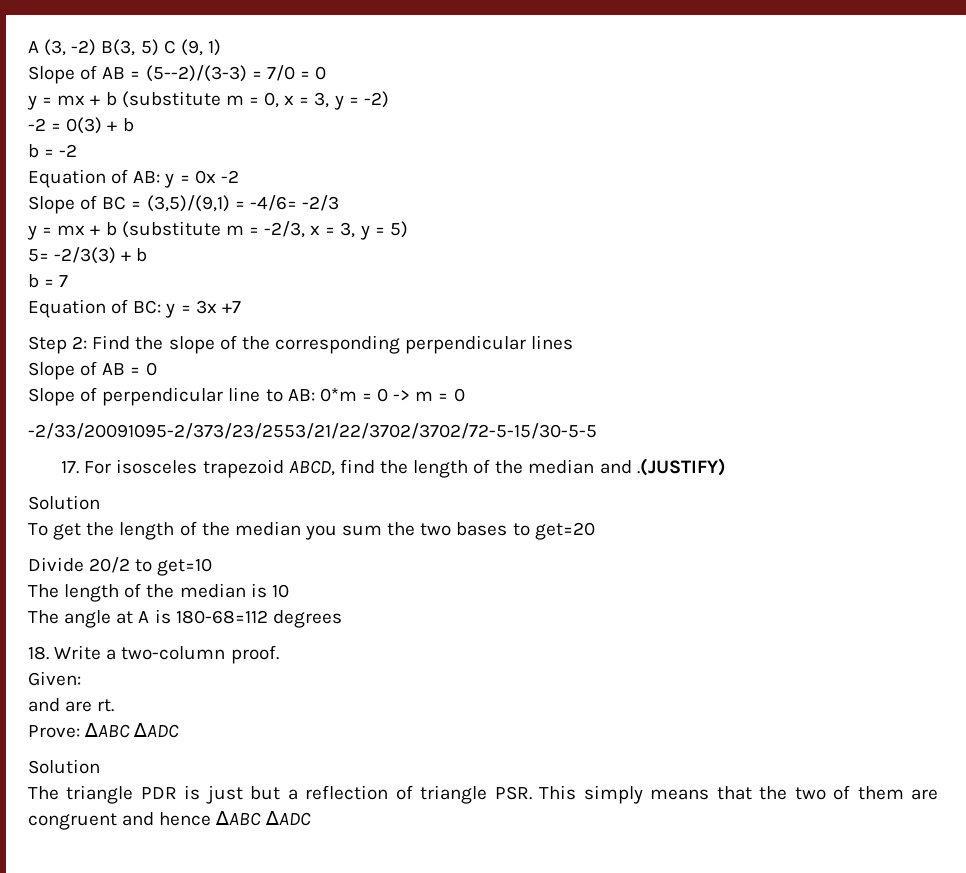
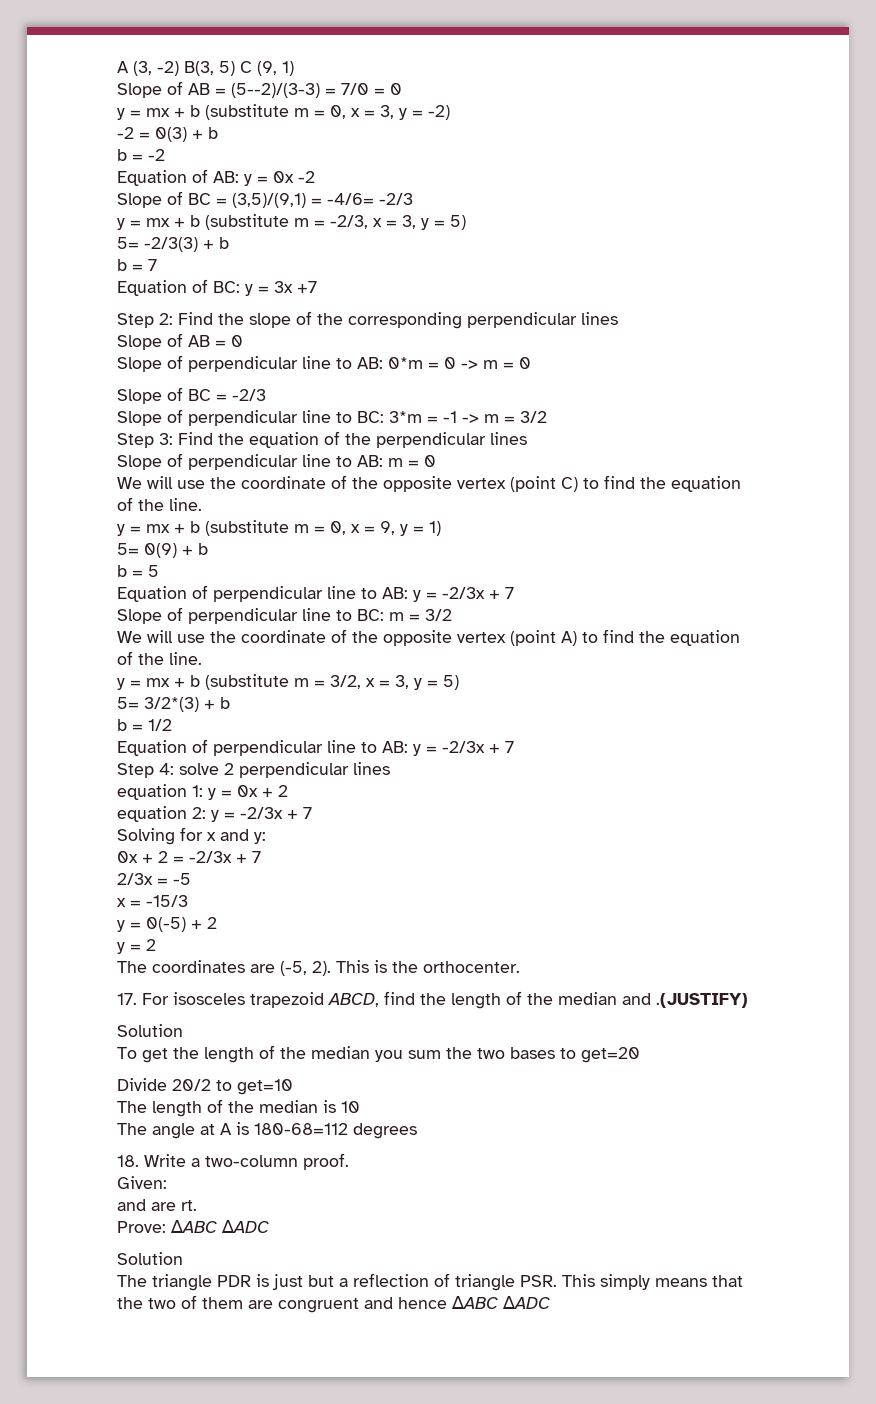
- -2/33/20091095-2/373/23/2553/21/22/3702/3702/72-5-15/30-5-5
+ Slope of BC = -2/3
+ Slope of perpendicular line to BC: 3*m = -1 -> m = 3/2
+ Step 3: Find the equation of the perpendicular lines
+ Slope of perpendicular line to AB: m = 0
+ We will use the coordinate of the opposite vertex (point C) to find the equation of the line.
+ y = mx + b (substitute m = 0, x = 9, y = 1)
+ 5= 0(9) + b
+ b = 5
+ Equation of perpendicular line to AB: y = -2/3x + 7
+ Slope of perpendicular line to BC: m = 3/2
+ We will use the coordinate of the opposite vertex (point A) to find the equation of the line.
+ y = mx + b (substitute m = 3/2, x = 3, y = 5)
+ 5= 3/2*(3) + b
+ b = 1/2
+ Equation of perpendicular line to AB: y = -2/3x + 7
+ Step 4: solve 2 perpendicular lines
+ equation 1: y = 0x + 2
+ equation 2: y = -2/3x + 7
+ Solving for x and y:
+ 0x + 2 = -2/3x + 7
+ 2/3x = -5
+ x = -15/3
+ y = 0(-5) + 2
+ y = 2
+ The coordinates are (-5, 2). This is the orthocenter.

